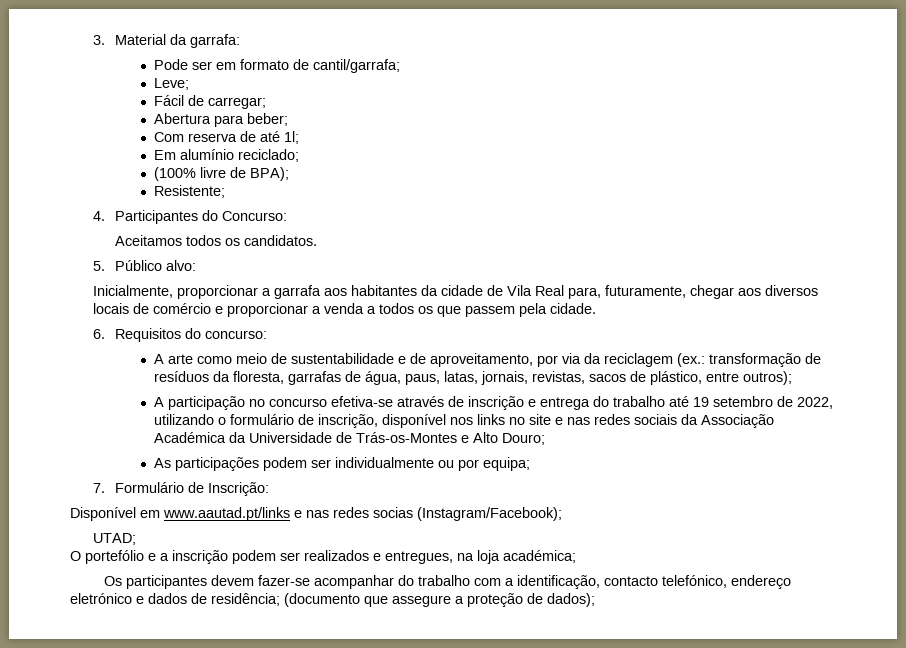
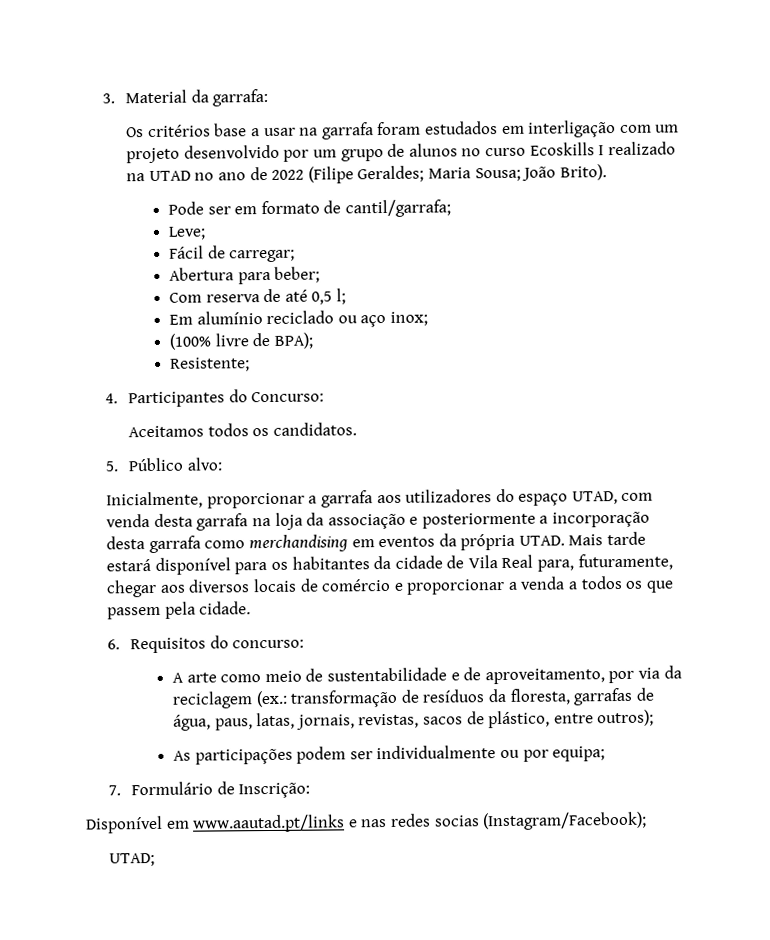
+ Os critérios base a usar na garrafa foram estudados em interligação com um projeto desenvolvido por um grupo de alunos no curso Ecoskills I realizado na UTAD no ano de 2022 (Filipe Geraldes; Maria Sousa; João Brito).
- Com reserva de até 1l;
+ Com reserva de até 0,5 l;
- Em alumínio reciclado;
+ Em alumínio reciclado ou aço inox;
- Inicialmente, proporcionar a garrafa aos habitantes da cidade de Vila Real para, futuramente, chegar aos diversos locais de comércio e proporcionar a venda a todos os que passem pela cidade.
+ Inicialmente, proporcionar a garrafa aos utilizadores do espaço UTAD, com venda desta garrafa na loja da associação e posteriormente a incorporação desta garrafa como merchandising em eventos da própria UTAD. Mais tarde estará disponível para os habitantes da cidade de Vila Real para, futuramente, chegar aos diversos locais de comércio e proporcionar a venda a todos os que passem pela cidade.
- A participação no concurso efetiva-se através de inscrição e entrega do trabalho até 19 setembro de 2022, utilizando o formulário de inscrição, disponível nos links no site e nas redes sociais da Associação Académica da Universidade de Trás-os-Montes e Alto Douro;
- O portefólio e a inscrição podem ser realizados e entregues, na loja académica;
- Os participantes devem fazer-se acompanhar do trabalho com a identificação, contacto telefónico, endereço eletrónico e dados de residência; (documento que assegure a proteção de dados);

